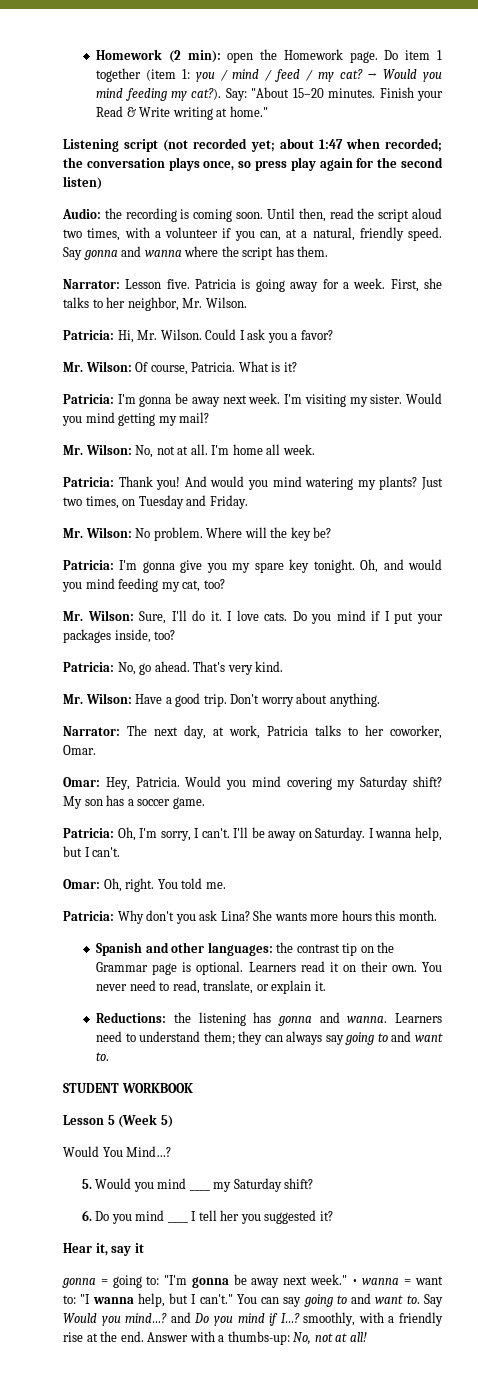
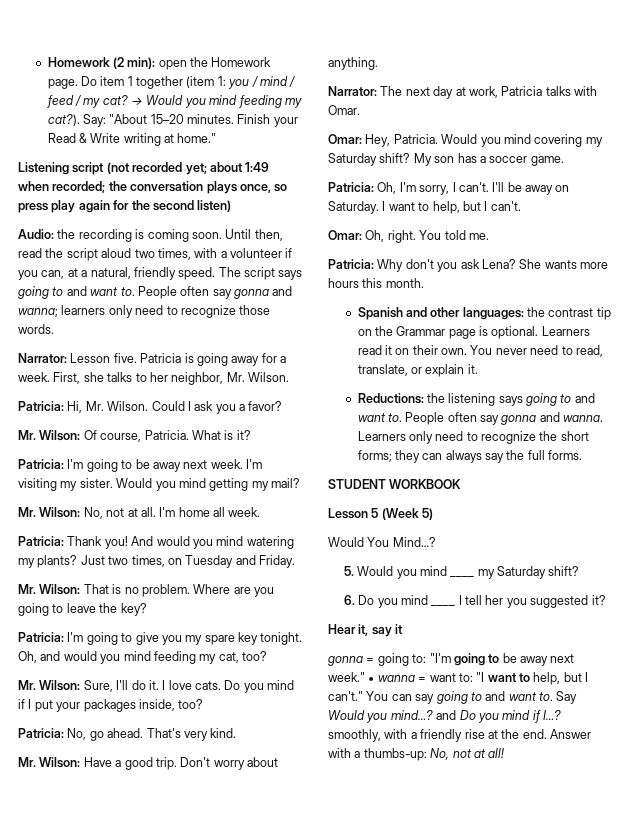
- Listening script (not recorded yet; about 1:47 when recorded; the conversation plays once, so press play again for the second listen)
+ Listening script (not recorded yet; about 1:49 when recorded; the conversation plays once, so press play again for the second listen)
- Say gonna and wanna where the script has them.
+ The script says going to and want to. People often say gonna and wanna; learners only need to recognize those words.
- Patricia: I'm gonna be away next week.
+ Patricia: I'm going to be away next week.
- Mr. Wilson: No problem. Where will the key be?
- Patricia: I'm gonna give you my spare key tonight.
+ Mr. Wilson: That is no problem. Where are you going to leave the key?
+ Patricia: I'm going to give you my spare key tonight.
- Narrator: The next day, at work, Patricia talks to her coworker, Omar.
+ Narrator: The next day at work, Patricia talks with Omar.
- I wanna help, but I can't.
+ I want to help, but I can't.
- Patricia: Why don't you ask Lina?
+ Patricia: Why don't you ask Lena?
- Reductions: the listening has gonna and wanna. Learners need to understand them; they can always say going to and want to.
+ Reductions: the listening says going to and want to. People often say gonna and wanna. Learners only need to recognize the short forms; they can always say the full forms.
- gonna = going to: "I'm gonna be away next week."
+ gonna = going to: "I'm going to be away next week."
- • wanna = want to: "I wanna help, but I can't."
+ • wanna = want to: "I want to help, but I can't."

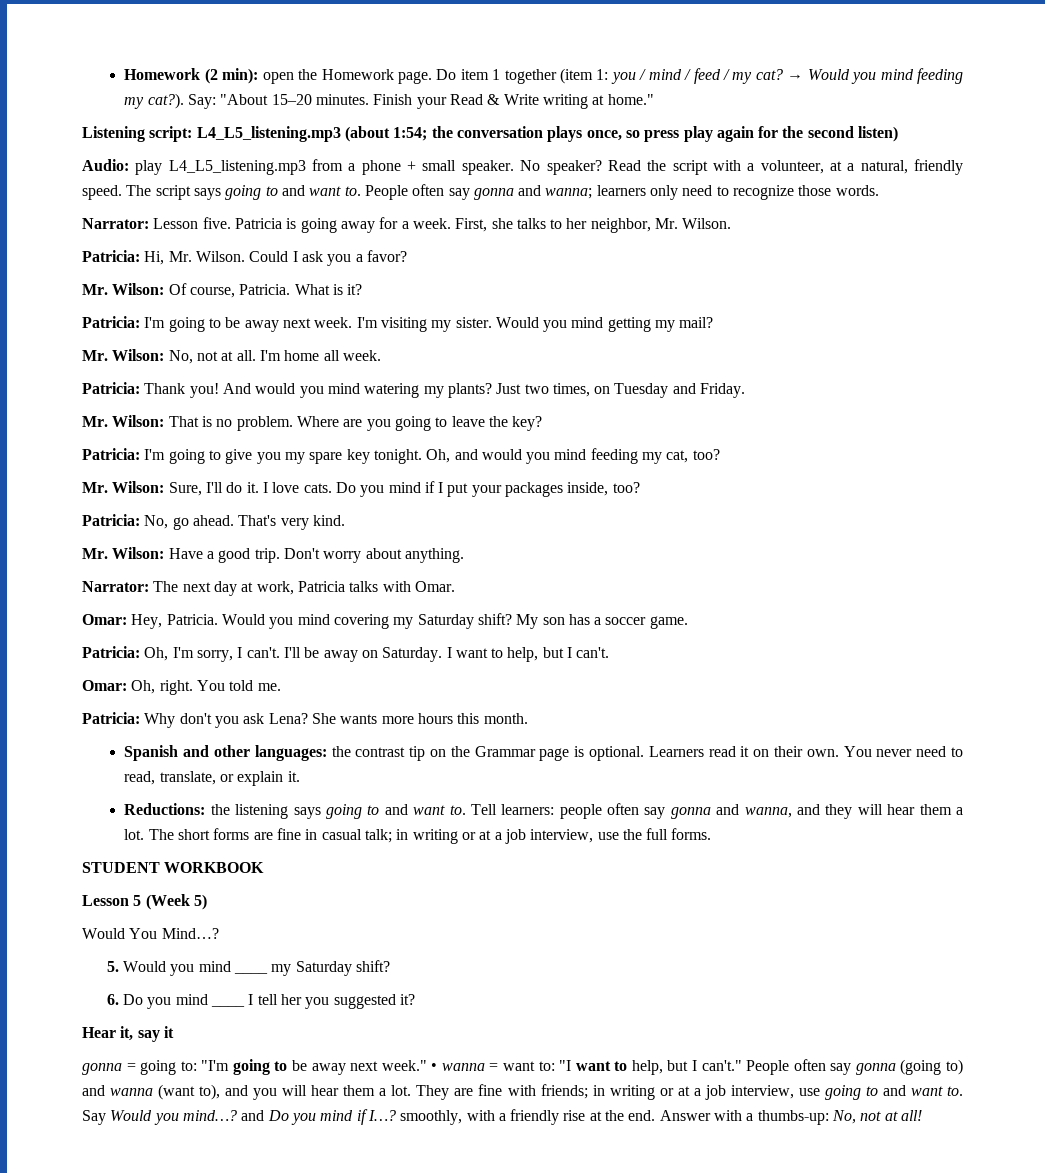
- Listening script (not recorded yet; about 1:49 when recorded; the conversation plays once, so press play again for the second listen)
+ Listening script: L4_L5_listening.mp3 (about 1:54; the conversation plays once, so press play again for the second listen)
- Audio: the recording is coming soon. Until then, read the script aloud two times, with a volunteer if you can, at a natural, friendly speed.
+ Audio: play L4_L5_listening.mp3 from a phone + small speaker. No speaker? Read the script with a volunteer, at a natural, friendly speed.
- People often say gonna and wanna. Learners only need to recognize the short forms; they can always say the full forms.
+ Tell learners: people often say gonna and wanna, and they will hear them a lot. The short forms are fine in casual talk; in writing or at a job interview, use the full forms.
- You can say going to and want to.
+ People often say gonna (going to) and wanna (want to), and you will hear them a lot. They are fine with friends; in writing or at a job interview, use going to and want to.

